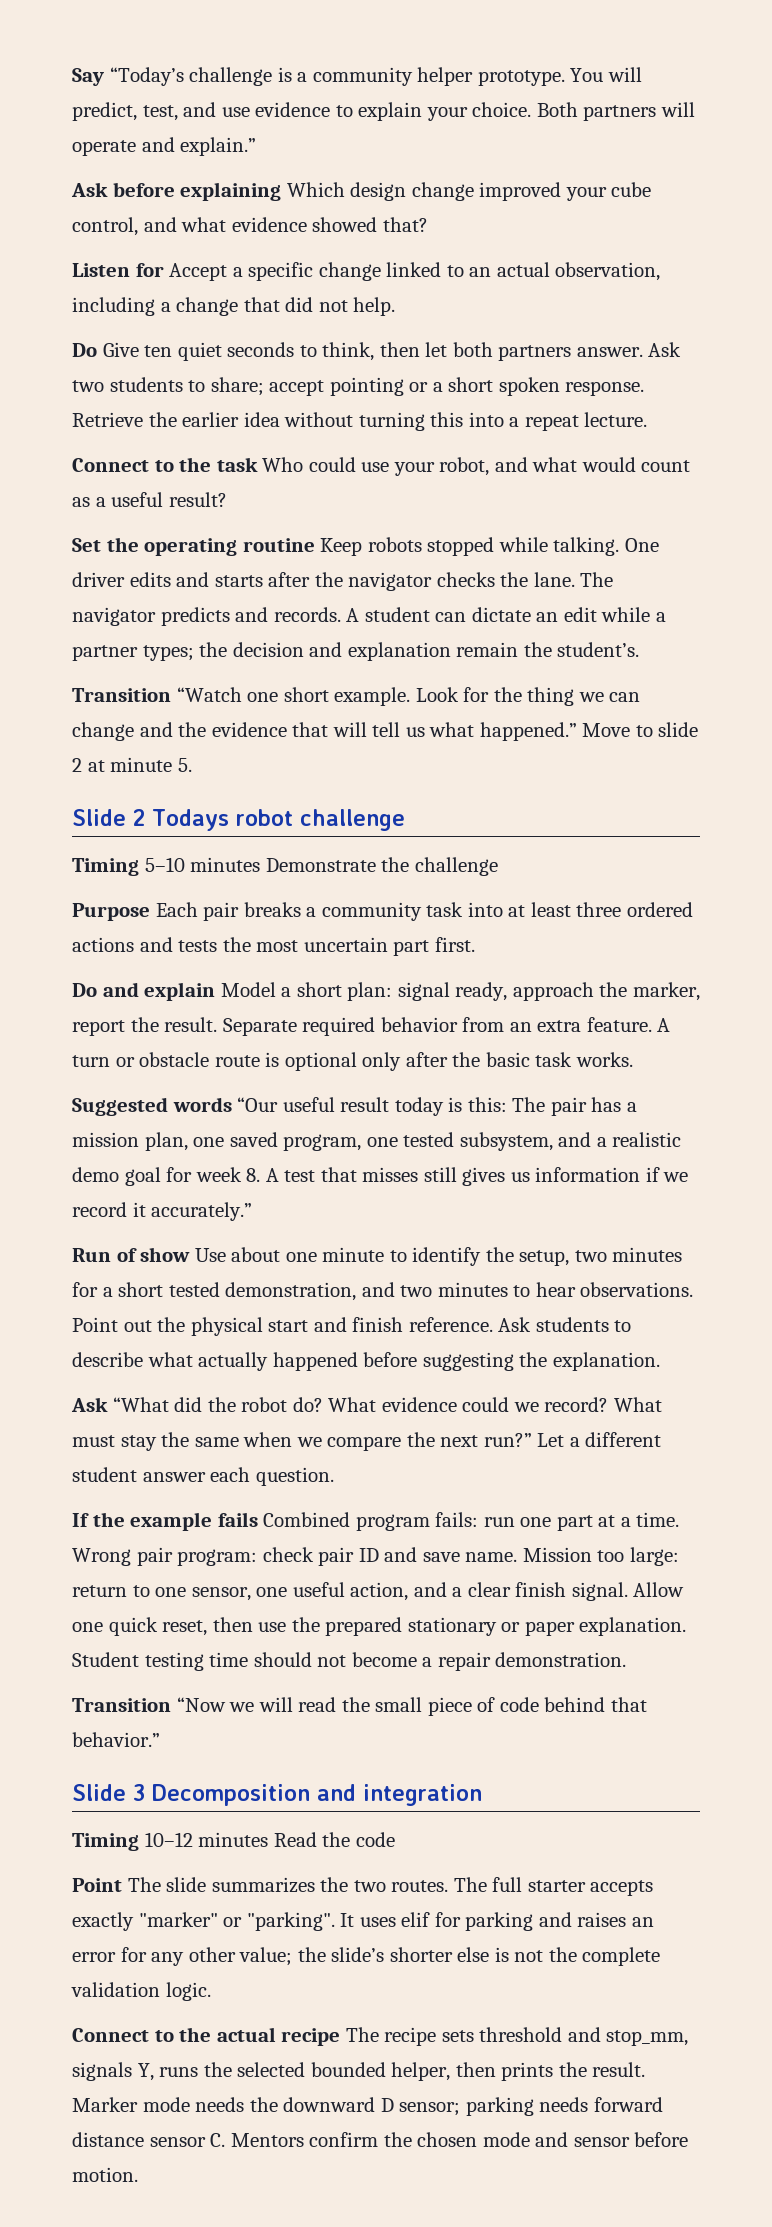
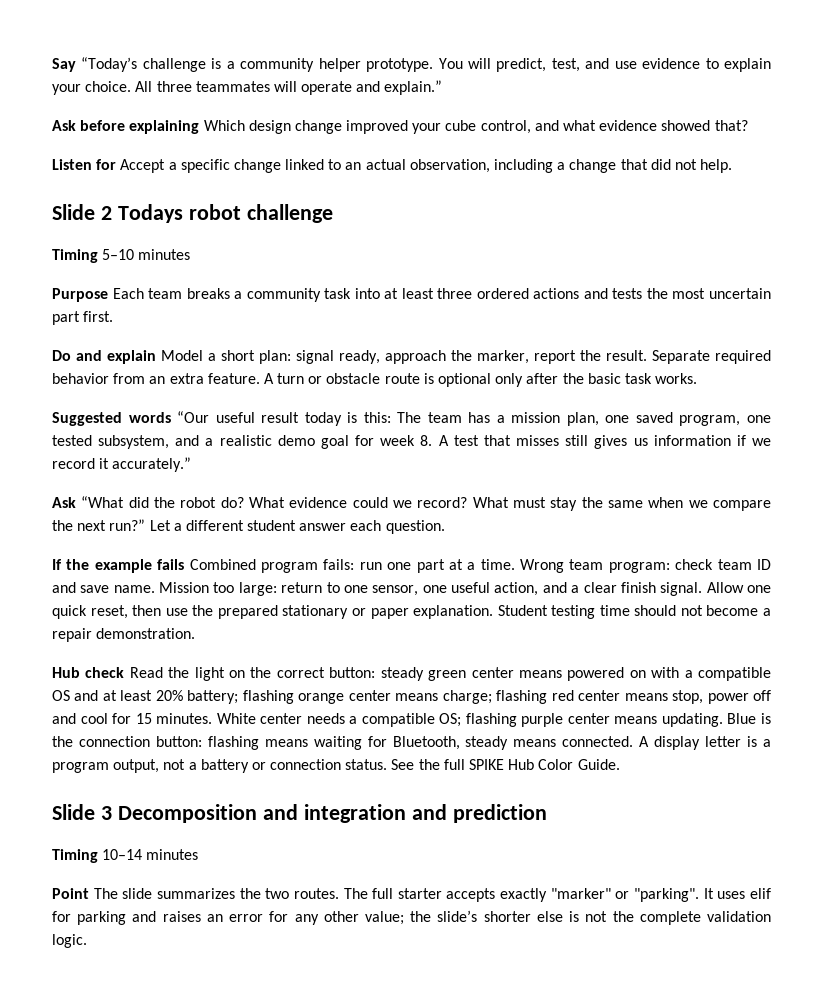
- Both partners will operate and explain.”
+ All three teammates will operate and explain.”
- Do Give ten quiet seconds to think, then let both partners answer. Ask two students to share; accept pointing or a short spoken response. Retrieve the earlier idea without turning this into a repeat lecture.
- Connect to the task Who could use your robot, and what would count as a useful result?
- Set the operating routine Keep robots stopped while talking. One driver edits and starts after the navigator checks the lane. The navigator predicts and records. A student can dictate an edit while a partner types; the decision and explanation remain the student’s.
- Transition “Watch one short example. Look for the thing we can change and the evidence that will tell us what happened.” Move to slide 2 at minute 5.
- Timing 5–10 minutes Demonstrate the challenge
+ Timing 5–10 minutes
- Purpose Each pair breaks a community task into at least three ordered actions and tests the most uncertain part first.
+ Purpose Each team breaks a community task into at least three ordered actions and tests the most uncertain part first.
- Suggested words “Our useful result today is this: The pair has a mission plan, one saved program, one tested subsystem, and a realistic demo goal for week 8. A test that misses still gives us information if we record it accurately.”
+ Suggested words “Our useful result today is this: The team has a mission plan, one saved program, one tested subsystem, and a realistic demo goal for week 8. A test that misses still gives us information if we record it accurately.”
- Run of show Use about one minute to identify the setup, two minutes for a short tested demonstration, and two minutes to hear observations. Point out the physical start and finish reference. Ask students to describe what actually happened before suggesting the explanation.
- Wrong pair program: check pair ID and save name.
+ Wrong team program: check team ID and save name.
- Transition “Now we will read the small piece of code behind that behavior.”
+ Hub check Read the light on the correct button: steady green center means powered on with a compatible OS and at least 20% battery; flashing orange center means charge; flashing red center means stop, power off and cool for 15 minutes. White center needs a compatible OS; flashing purple center means updating. Blue is the connection button: flashing means waiting for Bluetooth, steady means connected. A display letter is a program output, not a battery or connection status. See the full SPIKE Hub Color Guide.
- Slide 3 Decomposition and integration
- Timing 10–12 minutes Read the code
+ Slide 3 Decomposition and integration and prediction
+ Timing 10–14 minutes
- Connect to the actual recipe The recipe sets threshold and stop_mm, signals Y, runs the selected bounded helper, then prints the result. Marker mode needs the downward D sensor; parking needs forward distance sensor C. Mentors confirm the chosen mode and sensor before motion.

